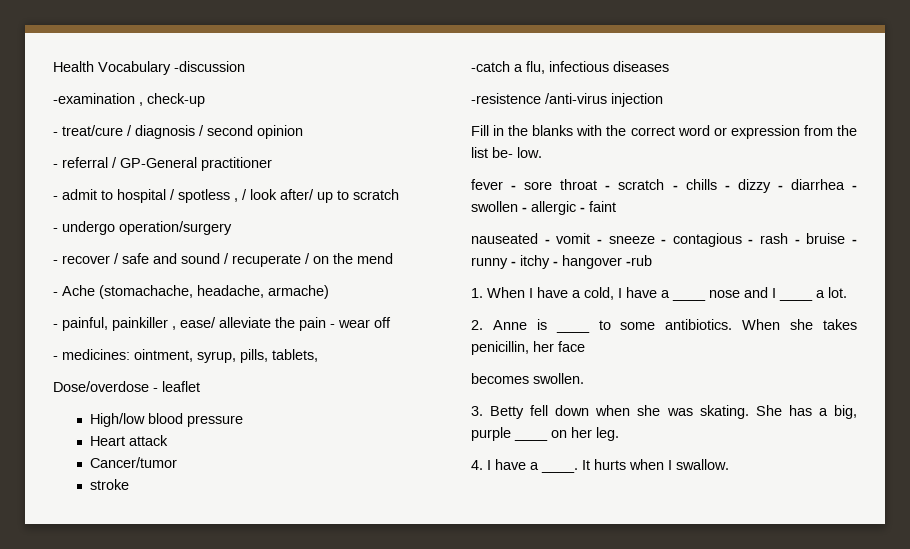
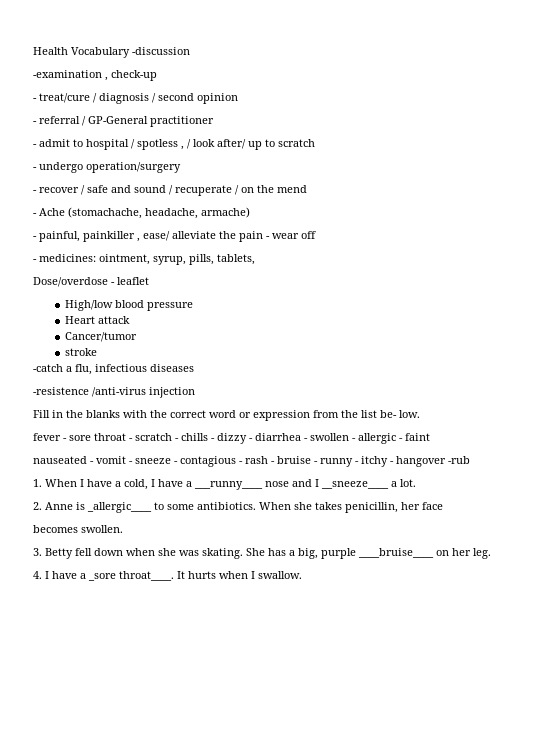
- 1. When I have a cold, I have a ____ nose and I ____ a lot.
+ 1. When I have a cold, I have a ___runny____ nose and I __sneeze____ a lot.
- 2. Anne is ____ to some antibiotics.
+ 2. Anne is _allergic____ to some antibiotics.
- She has a big, purple ____ on her leg.
+ She has a big, purple ____bruise____ on her leg.
- 4. I have a ____.
+ 4. I have a _sore throat____.

